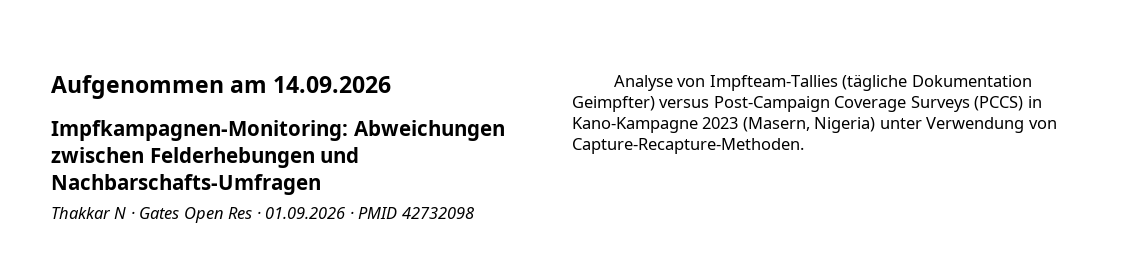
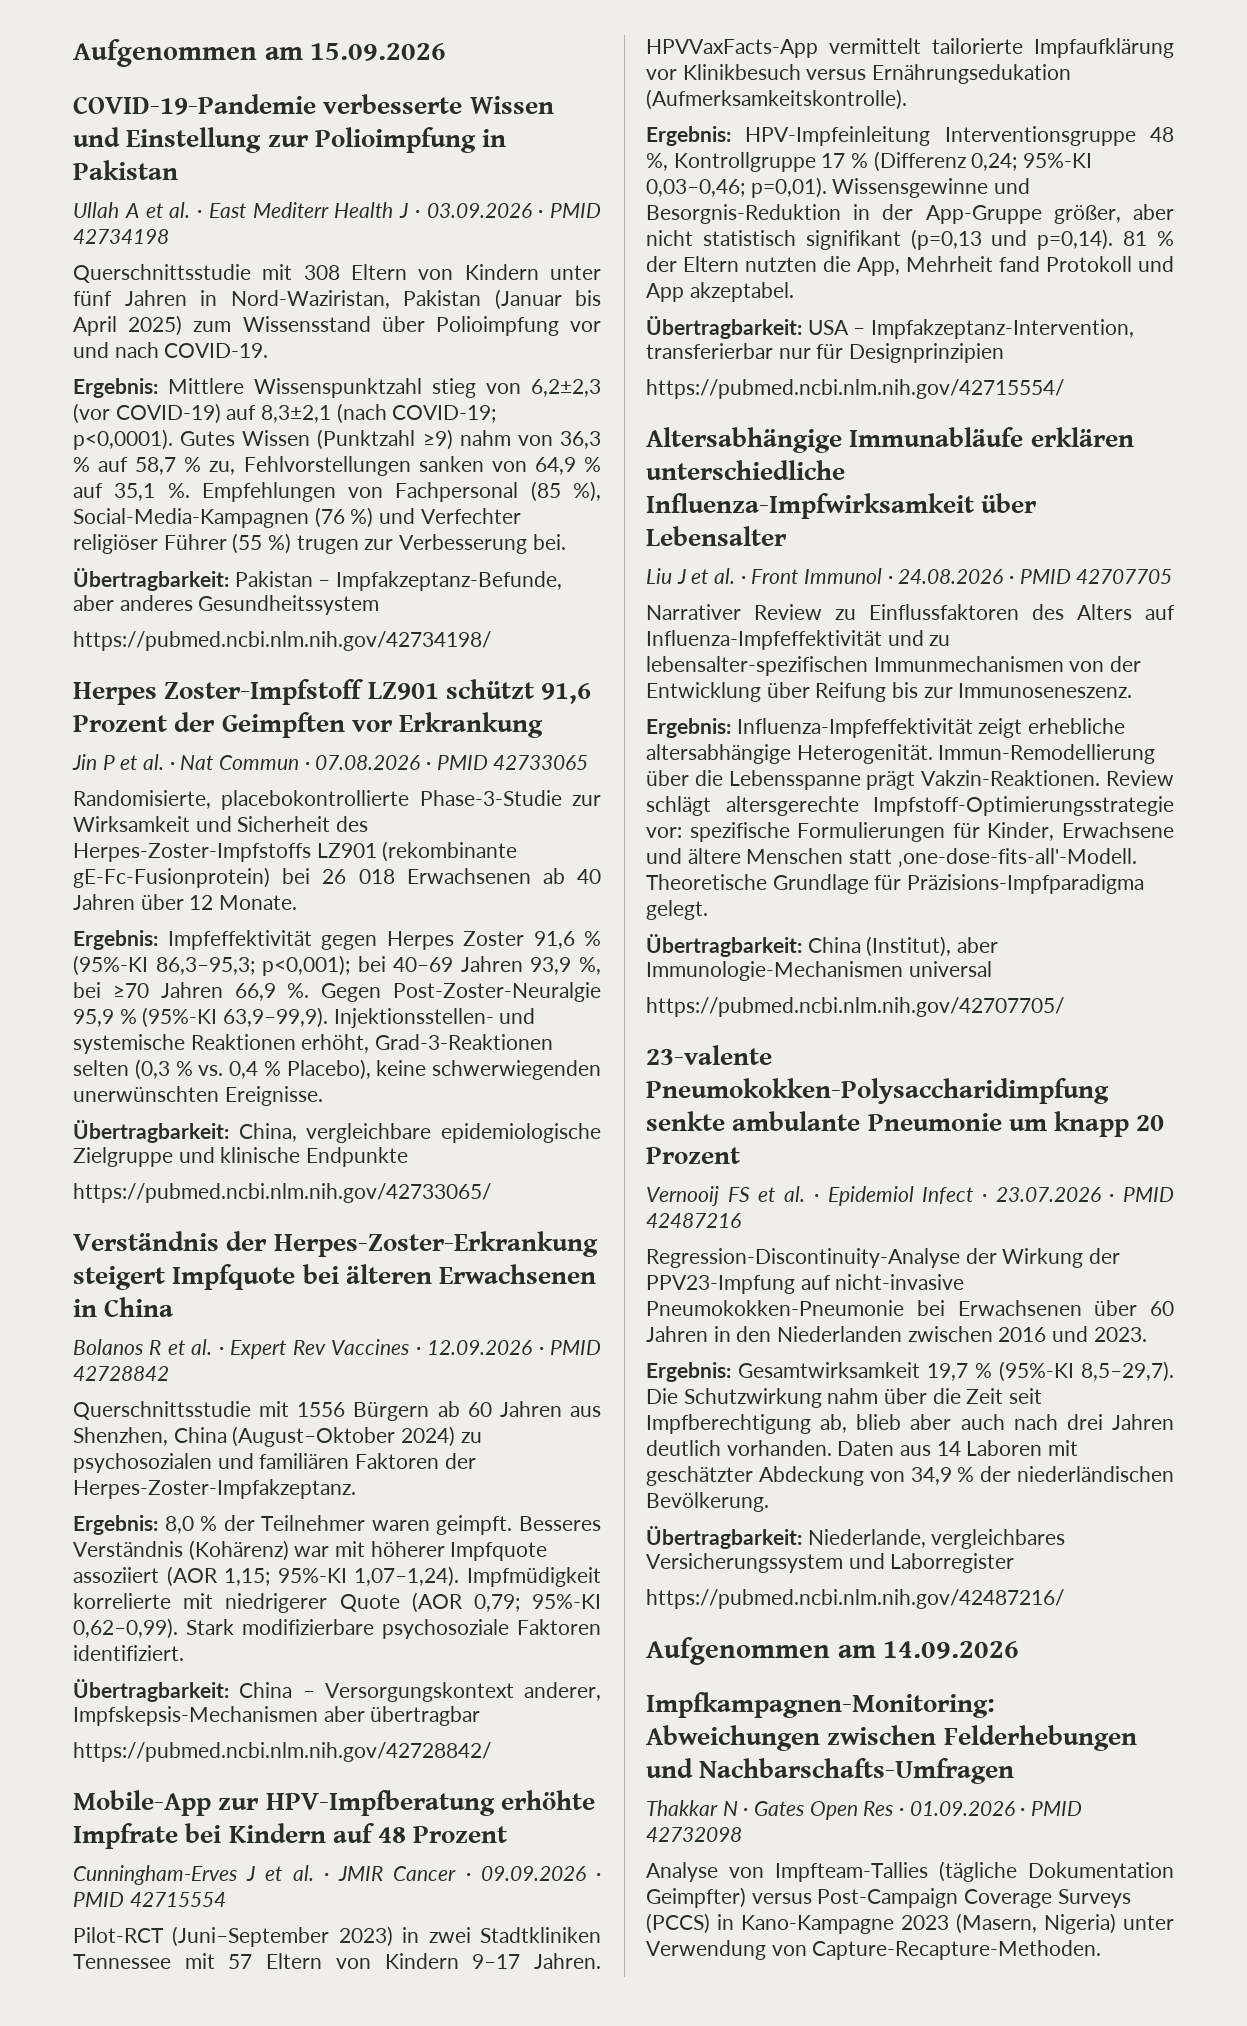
+ Aufgenommen am 15.09.2026
+ COVID-19-Pandemie verbesserte Wissen und Einstellung zur Polioimpfung in Pakistan
+ Ullah A et al. · East Mediterr Health J · 03.09.2026 · PMID 42734198
+ Querschnittsstudie mit 308 Eltern von Kindern unter fünf Jahren in Nord-Waziristan, Pakistan (Januar bis April 2025) zum Wissensstand über Polioimpfung vor und nach COVID-19.
+ Ergebnis: Mittlere Wissenspunktzahl stieg von 6,2±2,3 (vor COVID-19) auf 8,3±2,1 (nach COVID-19; p<0,0001). Gutes Wissen (Punktzahl ≥9) nahm von 36,3 % auf 58,7 % zu, Fehlvorstellungen sanken von 64,9 % auf 35,1 %. Empfehlungen von Fachpersonal (85 %), Social-Media-Kampagnen (76 %) und Verfechter religiöser Führer (55 %) trugen zur Verbesserung bei.
+ Übertragbarkeit: Pakistan – Impfakzeptanz-Befunde, aber anderes Gesundheitssystem
+ https://pubmed.ncbi.nlm.nih.gov/42734198/
+ Herpes Zoster-Impfstoff LZ901 schützt 91,6 Prozent der Geimpften vor Erkrankung
+ Jin P et al. · Nat Commun · 07.08.2026 · PMID 42733065
+ Randomisierte, placebokontrollierte Phase-3-Studie zur Wirksamkeit und Sicherheit des Herpes-Zoster-Impfstoffs LZ901 (rekombinante gE-Fc-Fusionprotein) bei 26 018 Erwachsenen ab 40 Jahren über 12 Monate.
+ Ergebnis: Impfeffektivität gegen Herpes Zoster 91,6 % (95%-KI 86,3–95,3; p<0,001); bei 40–69 Jahren 93,9 %, bei ≥70 Jahren 66,9 %. Gegen Post-Zoster-Neuralgie 95,9 % (95%-KI 63,9–99,9). Injektionsstellen- und systemische Reaktionen erhöht, Grad-3-Reaktionen selten (0,3 % vs. 0,4 % Placebo), keine schwerwiegenden unerwünschten Ereignisse.
+ Übertragbarkeit: China, vergleichbare epidemiologische Zielgruppe und klinische Endpunkte
+ https://pubmed.ncbi.nlm.nih.gov/42733065/
+ Verständnis der Herpes-Zoster-Erkrankung steigert Impfquote bei älteren Erwachsenen in China
+ Bolanos R et al. · Expert Rev Vaccines · 12.09.2026 · PMID 42728842
+ Querschnittsstudie mit 1556 Bürgern ab 60 Jahren aus Shenzhen, China (August–Oktober 2024) zu psychosozialen und familiären Faktoren der Herpes-Zoster-Impfakzeptanz.
+ Ergebnis: 8,0 % der Teilnehmer waren geimpft. Besseres Verständnis (Kohärenz) war mit höherer Impfquote assoziiert (AOR 1,15; 95%-KI 1,07–1,24). Impfmüdigkeit korrelierte mit niedrigerer Quote (AOR 0,79; 95%-KI 0,62–0,99). Stark modifizierbare psychosoziale Faktoren identifiziert.
+ Übertragbarkeit: China – Versorgungskontext anderer, Impfskepsis-Mechanismen aber übertragbar
+ https://pubmed.ncbi.nlm.nih.gov/42728842/
+ Mobile-App zur HPV-Impfberatung erhöhte Impfrate bei Kindern auf 48 Prozent
+ Cunningham-Erves J et al. · JMIR Cancer · 09.09.2026 · PMID 42715554
+ Pilot-RCT (Juni–September 2023) in zwei Stadtkliniken Tennessee mit 57 Eltern von Kindern 9–17 Jahren. HPVVaxFacts-App vermittelt tailorierte Impfaufklärung vor Klinikbesuch versus Ernährungsedukation (Aufmerksamkeitskontrolle).
+ Ergebnis: HPV-Impfeinleitung Interventionsgruppe 48 %, Kontrollgruppe 17 % (Differenz 0,24; 95%-KI 0,03–0,46; p=0,01). Wissensgewinne und Besorgnis-Reduktion in der App-Gruppe größer, aber nicht statistisch signifikant (p=0,13 und p=0,14). 81 % der Eltern nutzten die App, Mehrheit fand Protokoll und App akzeptabel.
+ Übertragbarkeit: USA – Impfakzeptanz-Intervention, transferierbar nur für Designprinzipien
+ https://pubmed.ncbi.nlm.nih.gov/42715554/
+ Altersabhängige Immunabläufe erklären unterschiedliche Influenza-Impfwirksamkeit über Lebensalter
+ Liu J et al. · Front Immunol · 24.08.2026 · PMID 42707705
+ Narrativer Review zu Einflussfaktoren des Alters auf Influenza-Impfeffektivität und zu lebensalter-spezifischen Immunmechanismen von der Entwicklung über Reifung bis zur Immunoseneszenz.
+ Ergebnis: Influenza-Impfeffektivität zeigt erhebliche altersabhängige Heterogenität. Immun-Remodellierung über die Lebensspanne prägt Vakzin-Reaktionen. Review schlägt altersgerechte Impfstoff-Optimierungsstrategie vor: spezifische Formulierungen für Kinder, Erwachsene und ältere Menschen statt ‚one-dose-fits-all'-Modell. Theoretische Grundlage für Präzisions-Impfparadigma gelegt.
+ Übertragbarkeit: China (Institut), aber Immunologie-Mechanismen universal
+ https://pubmed.ncbi.nlm.nih.gov/42707705/
+ 23-valente Pneumokokken-Polysaccharidimpfung senkte ambulante Pneumonie um knapp 20 Prozent
+ Vernooij FS et al. · Epidemiol Infect · 23.07.2026 · PMID 42487216
+ Regression-Discontinuity-Analyse der Wirkung der PPV23-Impfung auf nicht-invasive Pneumokokken-Pneumonie bei Erwachsenen über 60 Jahren in den Niederlanden zwischen 2016 und 2023.
+ Ergebnis: Gesamtwirksamkeit 19,7 % (95%-KI 8,5–29,7). Die Schutzwirkung nahm über die Zeit seit Impfberechtigung ab, blieb aber auch nach drei Jahren deutlich vorhanden. Daten aus 14 Laboren mit geschätzter Abdeckung von 34,9 % der niederländischen Bevölkerung.
+ Übertragbarkeit: Niederlande, vergleichbares Versicherungssystem und Laborregister
+ https://pubmed.ncbi.nlm.nih.gov/42487216/

